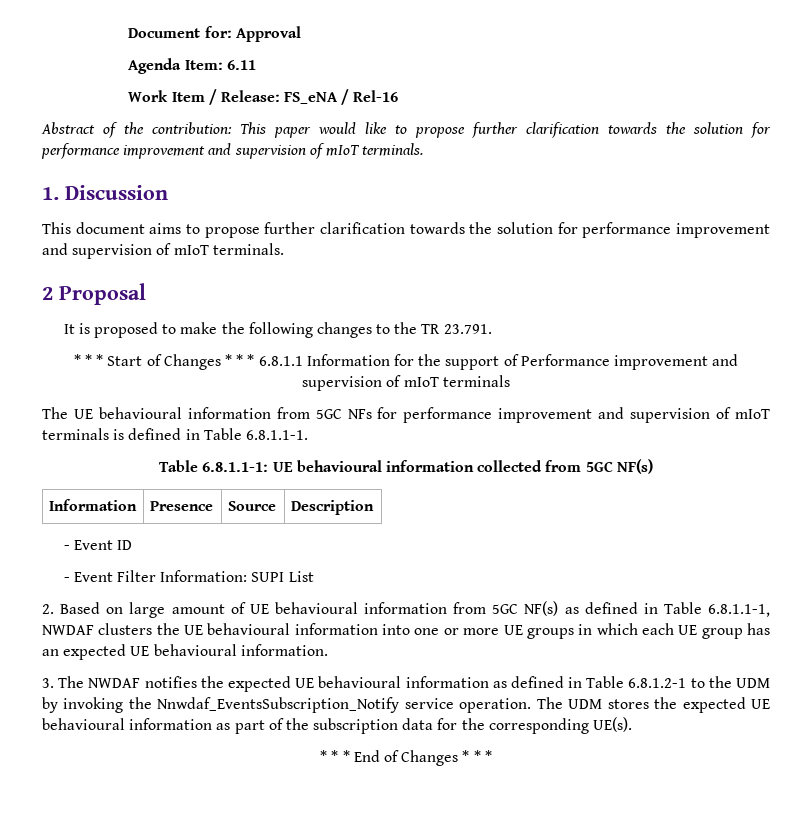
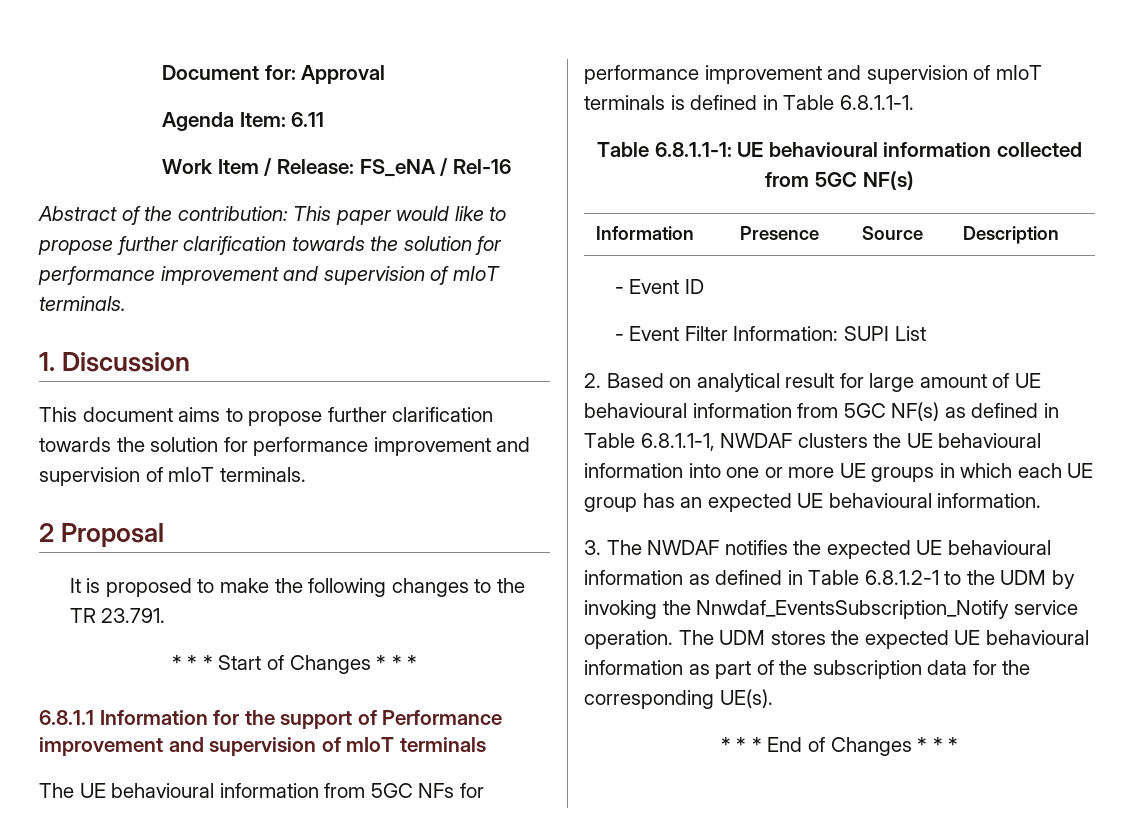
- * * * Start of Changes * * * 6.8.1.1 Information for the support of Performance improvement and supervision of mIoT terminals
+ * * * Start of Changes * * *
+ 6.8.1.1 Information for the support of Performance improvement and supervision of mIoT terminals
- 2. Based on large amount of UE behavioural information from 5GC NF(s) as defined in Table 6.8.1.1-1, NWDAF clusters the UE behavioural information into one or more UE groups in which each UE group has an expected UE behavioural information.
+ 2. Based on analytical result for large amount of UE behavioural information from 5GC NF(s) as defined in Table 6.8.1.1-1, NWDAF clusters the UE behavioural information into one or more UE groups in which each UE group has an expected UE behavioural information.

